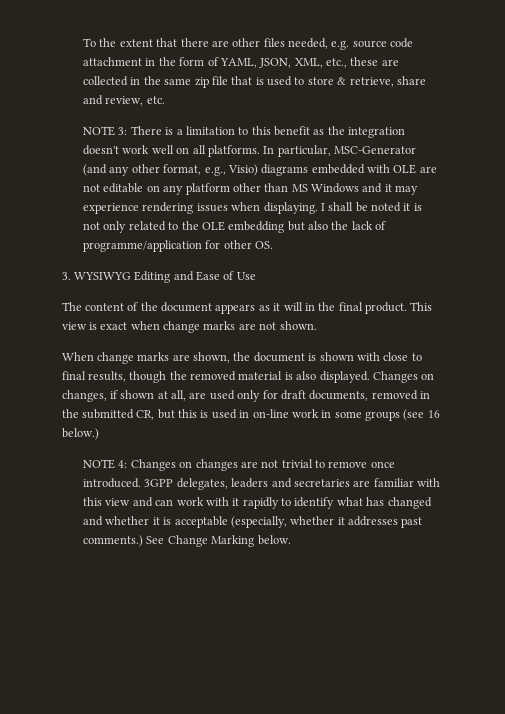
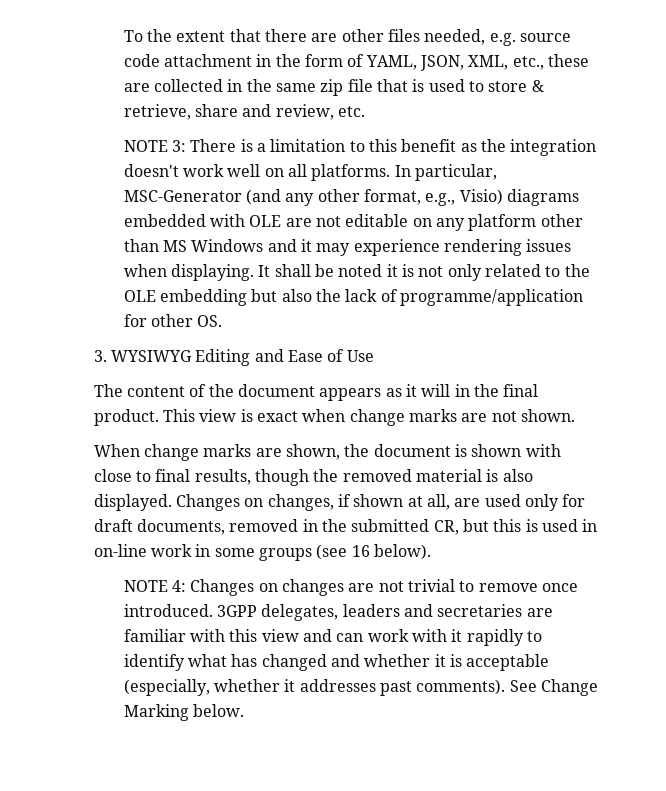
- I shall be noted it is not only related to the OLE embedding but also the lack of programme/application for other OS.
+ It shall be noted it is not only related to the OLE embedding but also the lack of programme/application for other OS.
- Changes on changes, if shown at all, are used only for draft documents, removed in the submitted CR, but this is used in on-line work in some groups (see 16 below.)
+ Changes on changes, if shown at all, are used only for draft documents, removed in the submitted CR, but this is used in on-line work in some groups (see 16 below).
- 3GPP delegates, leaders and secretaries are familiar with this view and can work with it rapidly to identify what has changed and whether it is acceptable (especially, whether it addresses past comments.)
+ 3GPP delegates, leaders and secretaries are familiar with this view and can work with it rapidly to identify what has changed and whether it is acceptable (especially, whether it addresses past comments).

